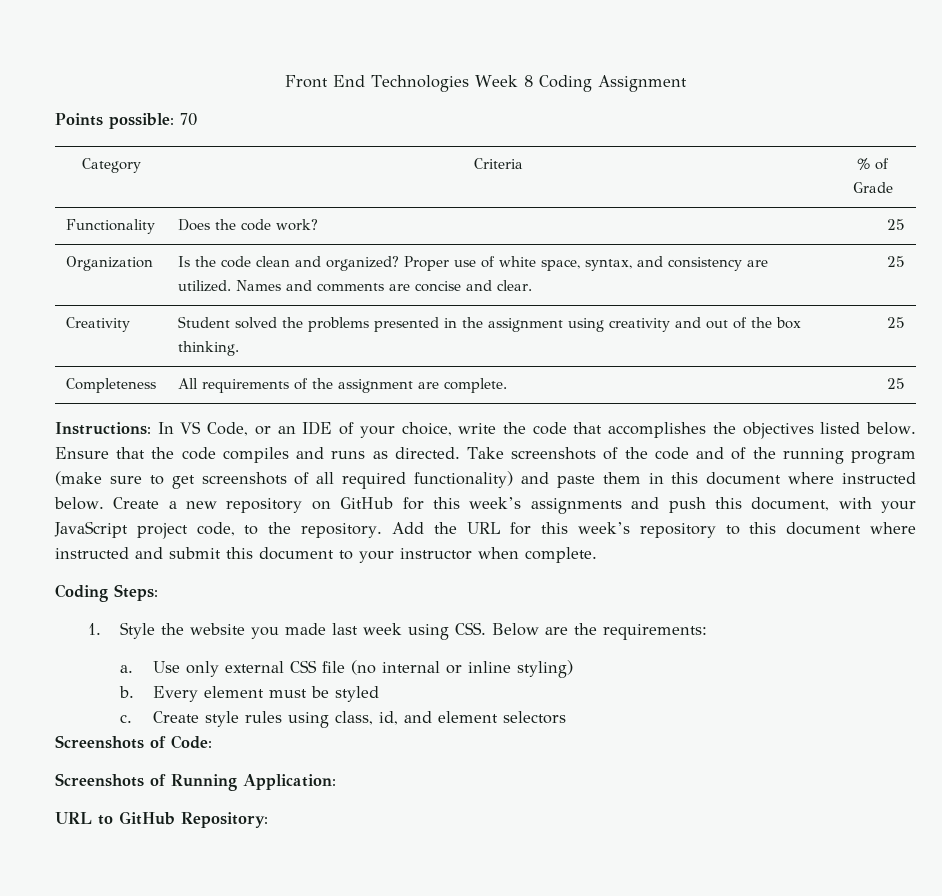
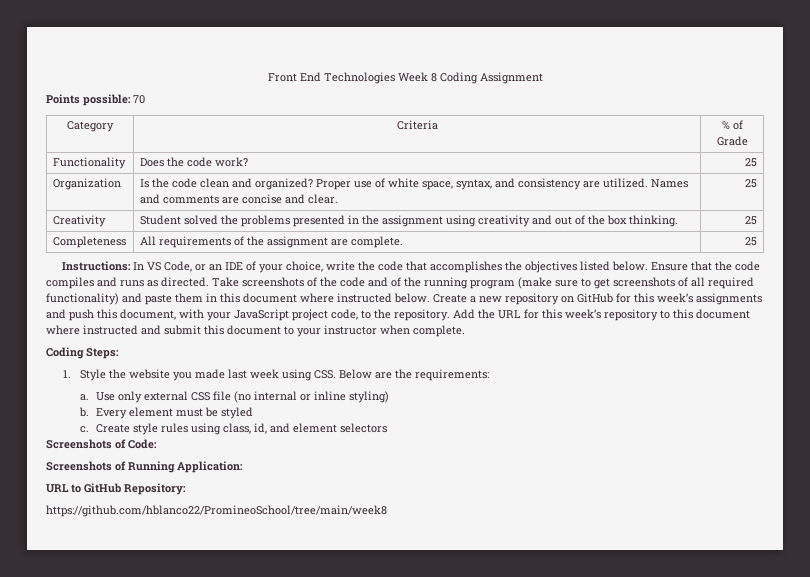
+ https://github.com/hblanco22/PromineoSchool/tree/main/week8

